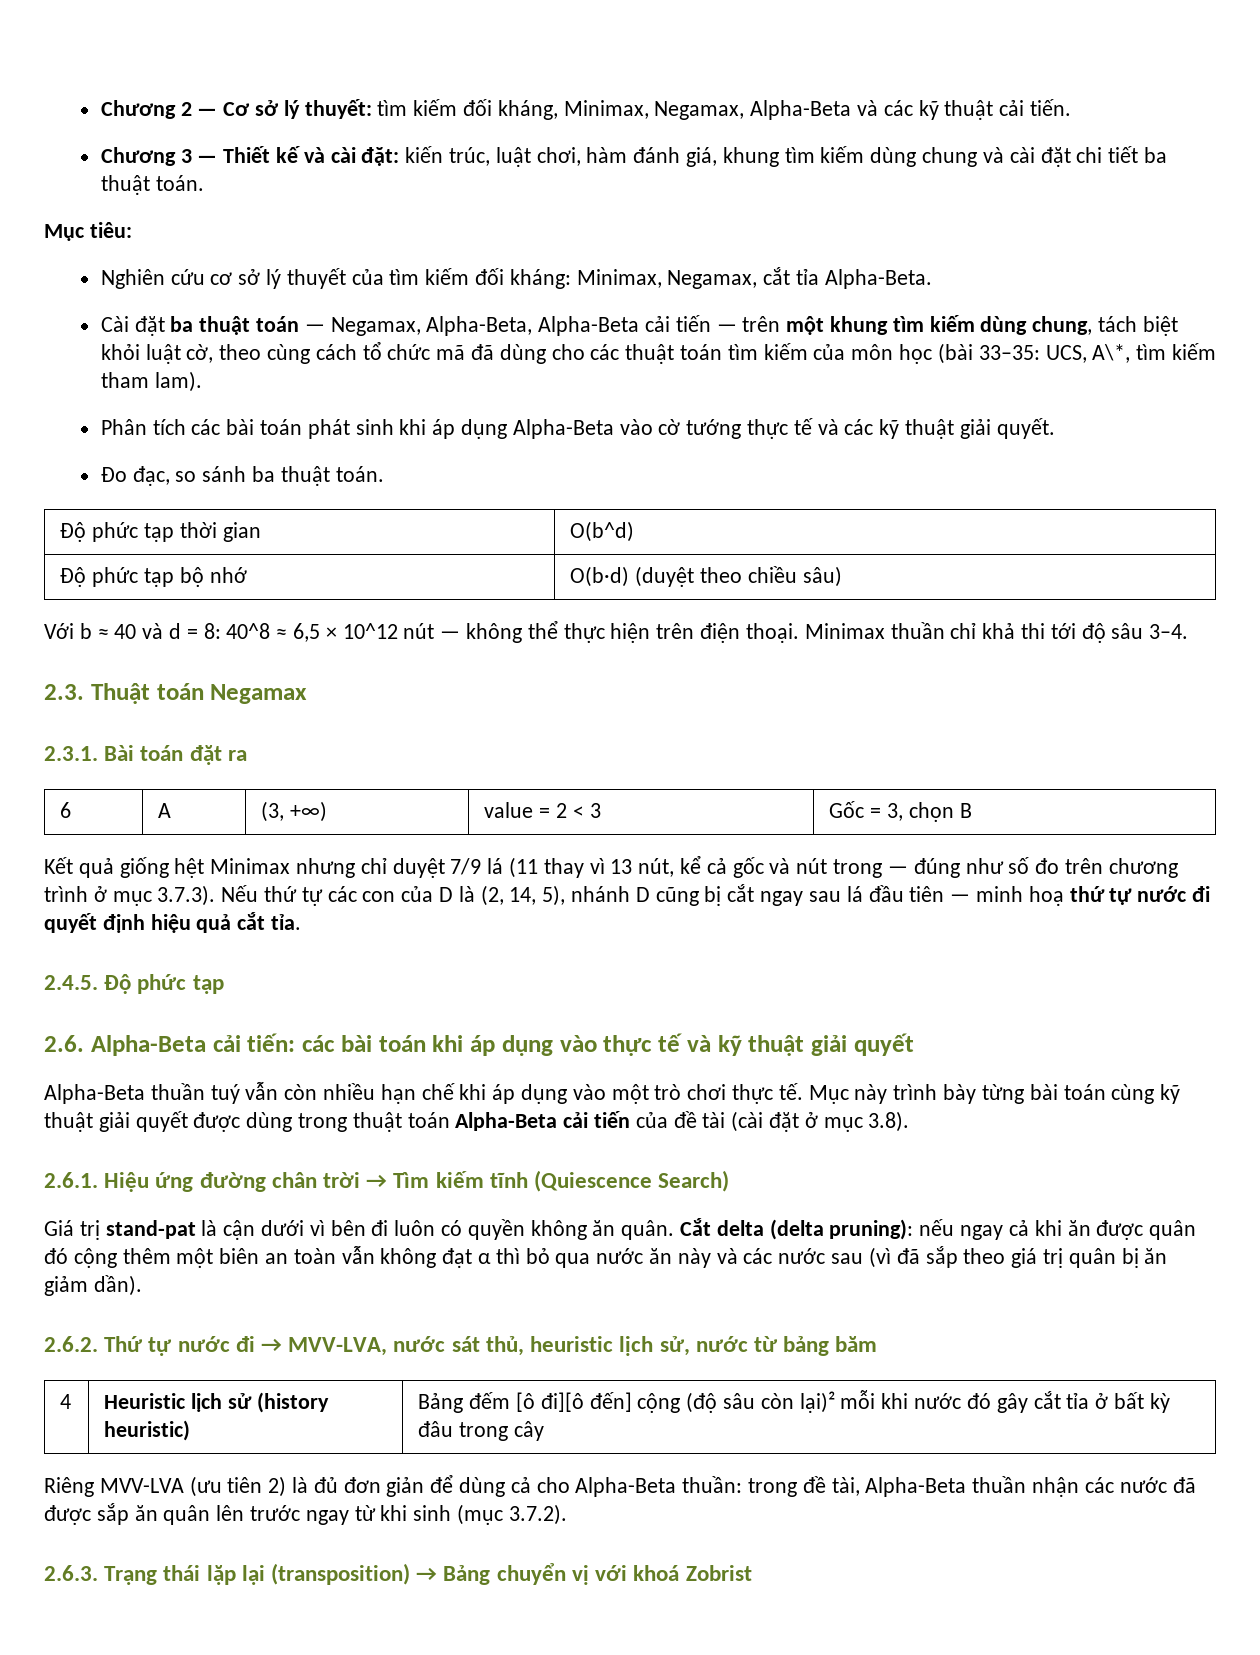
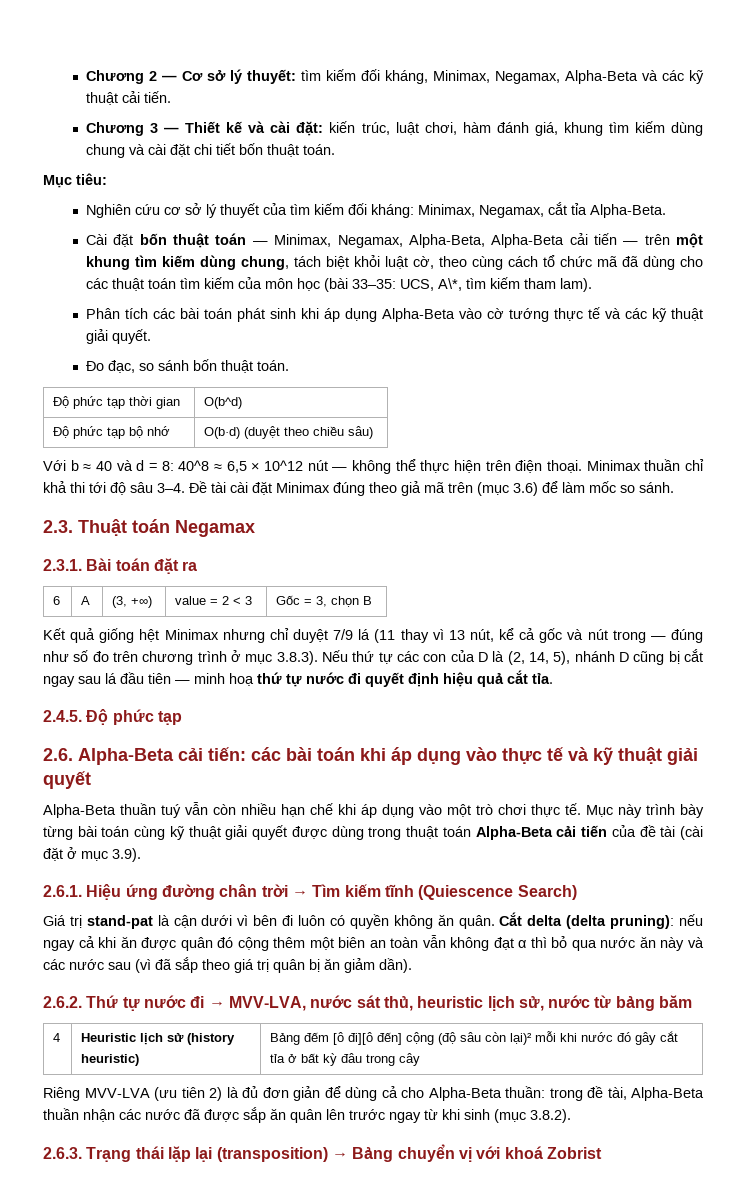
- Chương 3 — Thiết kế và cài đặt: kiến trúc, luật chơi, hàm đánh giá, khung tìm kiếm dùng chung và cài đặt chi tiết ba thuật toán.
+ Chương 3 — Thiết kế và cài đặt: kiến trúc, luật chơi, hàm đánh giá, khung tìm kiếm dùng chung và cài đặt chi tiết bốn thuật toán.
- Cài đặt ba thuật toán — Negamax, Alpha-Beta, Alpha-Beta cải tiến — trên một khung tìm kiếm dùng chung, tách biệt khỏi luật cờ, theo cùng cách tổ chức mã đã dùng cho các thuật toán tìm kiếm của môn học (bài 33–35: UCS, A\*, tìm kiếm tham lam).
+ Cài đặt bốn thuật toán — Minimax, Negamax, Alpha-Beta, Alpha-Beta cải tiến — trên một khung tìm kiếm dùng chung, tách biệt khỏi luật cờ, theo cùng cách tổ chức mã đã dùng cho các thuật toán tìm kiếm của môn học (bài 33–35: UCS, A\*, tìm kiếm tham lam).
- Đo đạc, so sánh ba thuật toán.
+ Đo đạc, so sánh bốn thuật toán.
+ Đề tài cài đặt Minimax đúng theo giả mã trên (mục 3.6) để làm mốc so sánh.
- Kết quả giống hệt Minimax nhưng chỉ duyệt 7/9 lá (11 thay vì 13 nút, kể cả gốc và nút trong — đúng như số đo trên chương trình ở mục 3.7.3). Nếu thứ tự các con của D là (2, 14, 5), nhánh D cũng bị cắt ngay sau lá đầu tiên — minh hoạ thứ tự nước đi quyết định hiệu quả cắt tỉa.
+ Kết quả giống hệt Minimax nhưng chỉ duyệt 7/9 lá (11 thay vì 13 nút, kể cả gốc và nút trong — đúng như số đo trên chương trình ở mục 3.8.3). Nếu thứ tự các con của D là (2, 14, 5), nhánh D cũng bị cắt ngay sau lá đầu tiên — minh hoạ thứ tự nước đi quyết định hiệu quả cắt tỉa.
- Mục này trình bày từng bài toán cùng kỹ thuật giải quyết được dùng trong thuật toán Alpha-Beta cải tiến của đề tài (cài đặt ở mục 3.8).
+ Mục này trình bày từng bài toán cùng kỹ thuật giải quyết được dùng trong thuật toán Alpha-Beta cải tiến của đề tài (cài đặt ở mục 3.9).
- Riêng MVV-LVA (ưu tiên 2) là đủ đơn giản để dùng cả cho Alpha-Beta thuần: trong đề tài, Alpha-Beta thuần nhận các nước đã được sắp ăn quân lên trước ngay từ khi sinh (mục 3.7.2).
+ Riêng MVV-LVA (ưu tiên 2) là đủ đơn giản để dùng cả cho Alpha-Beta thuần: trong đề tài, Alpha-Beta thuần nhận các nước đã được sắp ăn quân lên trước ngay từ khi sinh (mục 3.8.2).

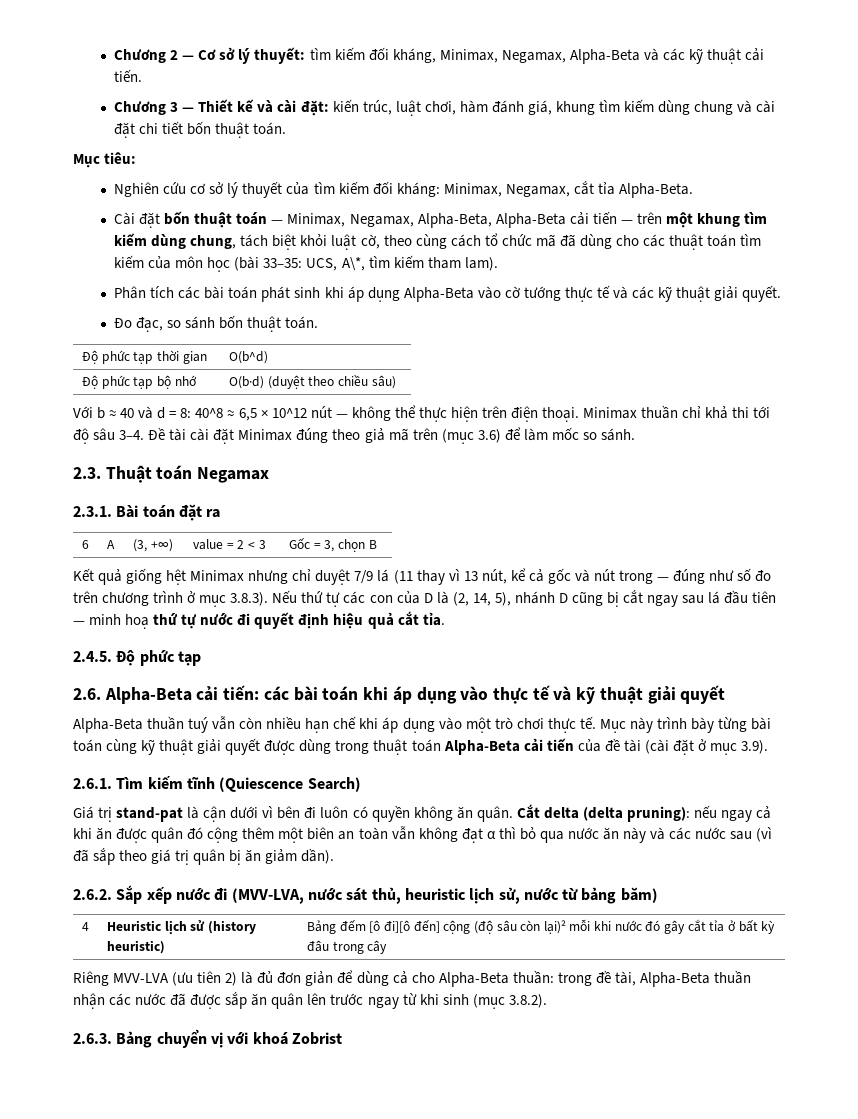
- 2.6.1. Hiệu ứng đường chân trời → Tìm kiếm tĩnh (Quiescence Search)
+ 2.6.1. Tìm kiếm tĩnh (Quiescence Search)
- 2.6.2. Thứ tự nước đi → MVV-LVA, nước sát thủ, heuristic lịch sử, nước từ bảng băm
+ 2.6.2. Sắp xếp nước đi (MVV-LVA, nước sát thủ, heuristic lịch sử, nước từ bảng băm)
- 2.6.3. Trạng thái lặp lại (transposition) → Bảng chuyển vị với khoá Zobrist
+ 2.6.3. Bảng chuyển vị với khoá Zobrist

